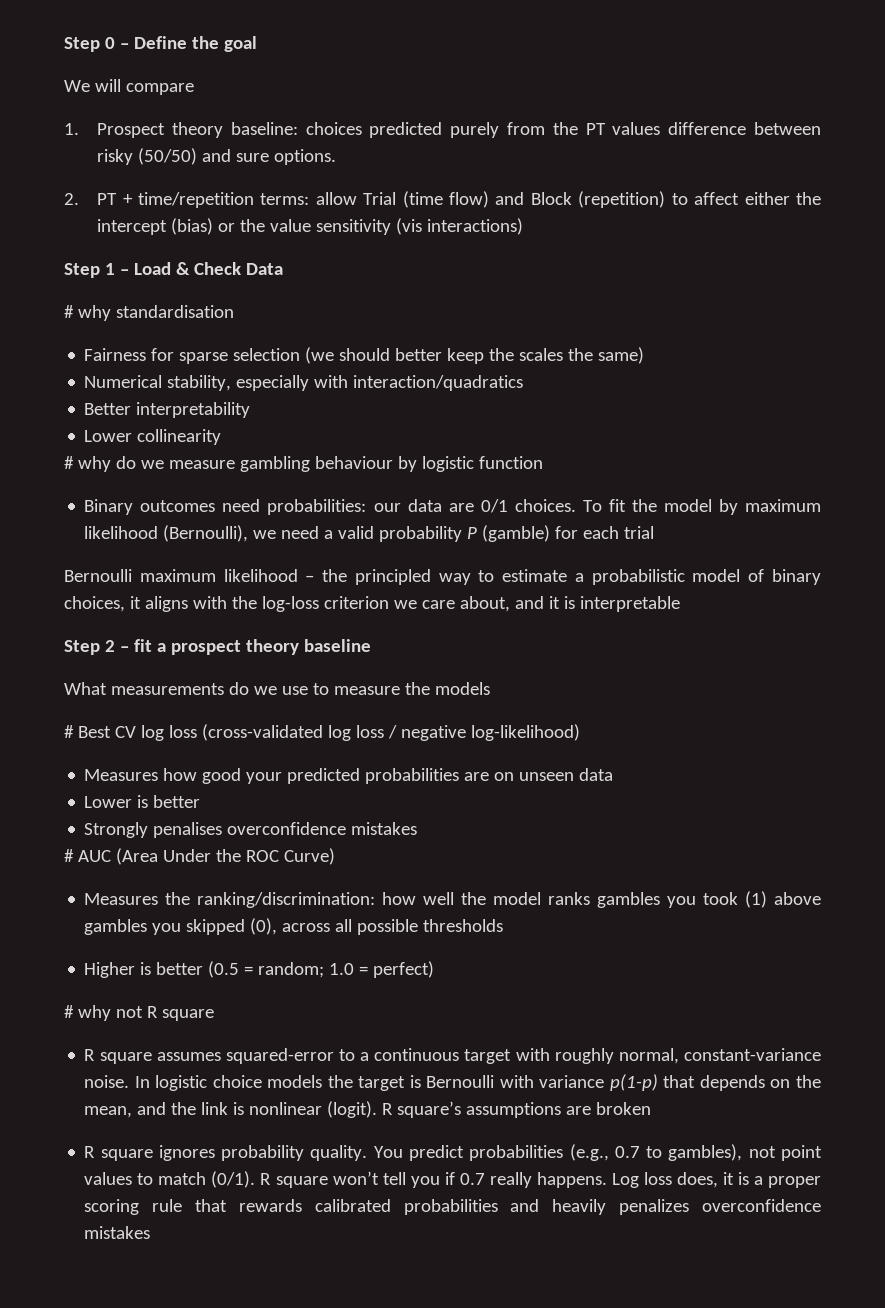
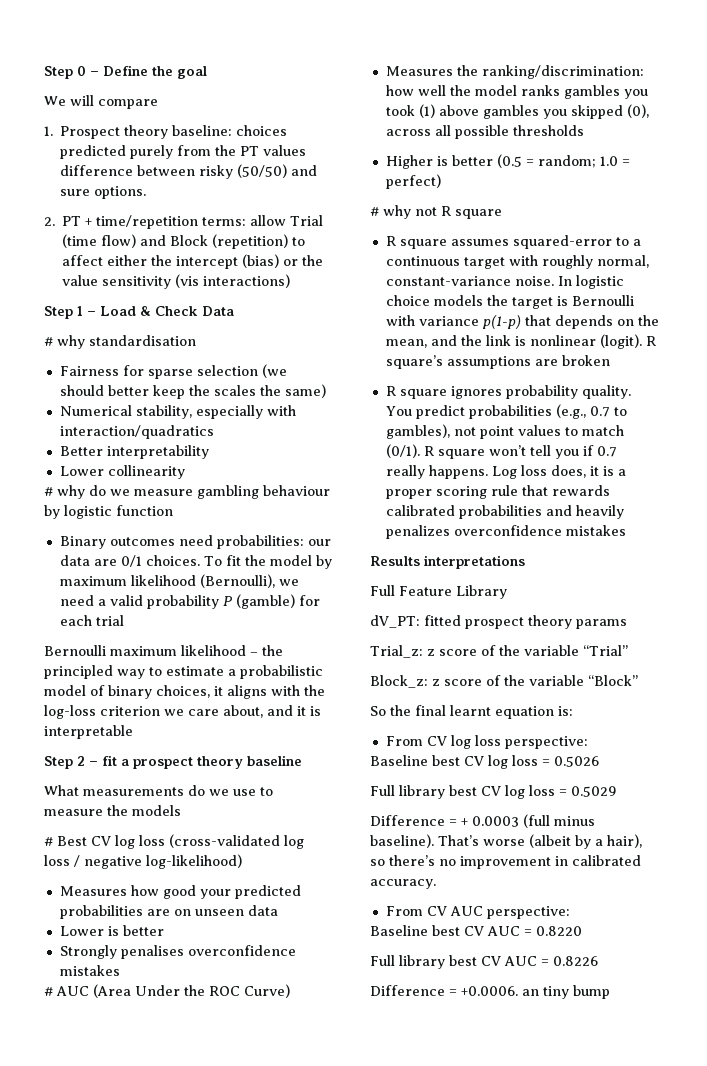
+ Results interpretations
+ Full Feature Library
+ dV_PT: fitted prospect theory params
+ Trial_z: z score of the variable “Trial”
+ Block_z: z score of the variable “Block”
+ So the final learnt equation is:
+ From CV log loss perspective:
+ Baseline best CV log loss = 0.5026
+ Full library best CV log loss = 0.5029
+ Difference = + 0.0003 (full minus baseline). That’s worse (albeit by a hair), so there’s no improvement in calibrated accuracy.
+ From CV AUC perspective:
+ Baseline best CV AUC = 0.8220
+ Full library best CV AUC = 0.8226
+ Difference = +0.0006. an tiny bump

